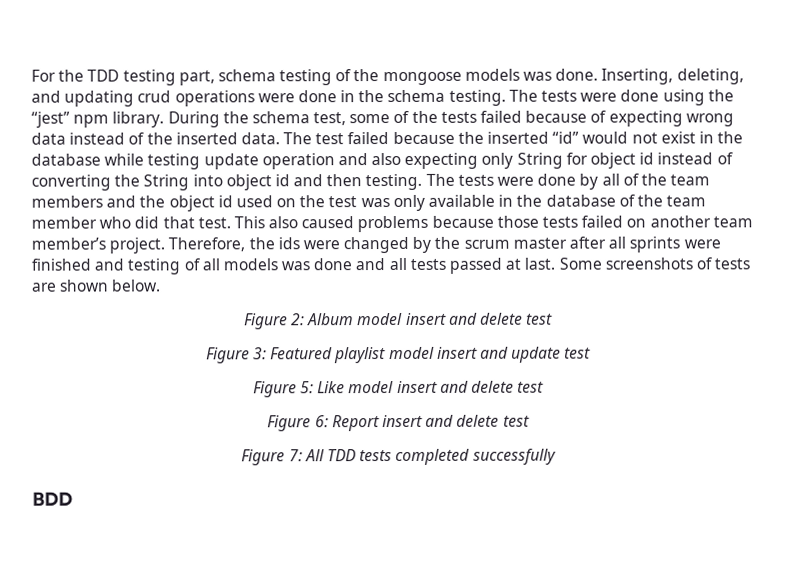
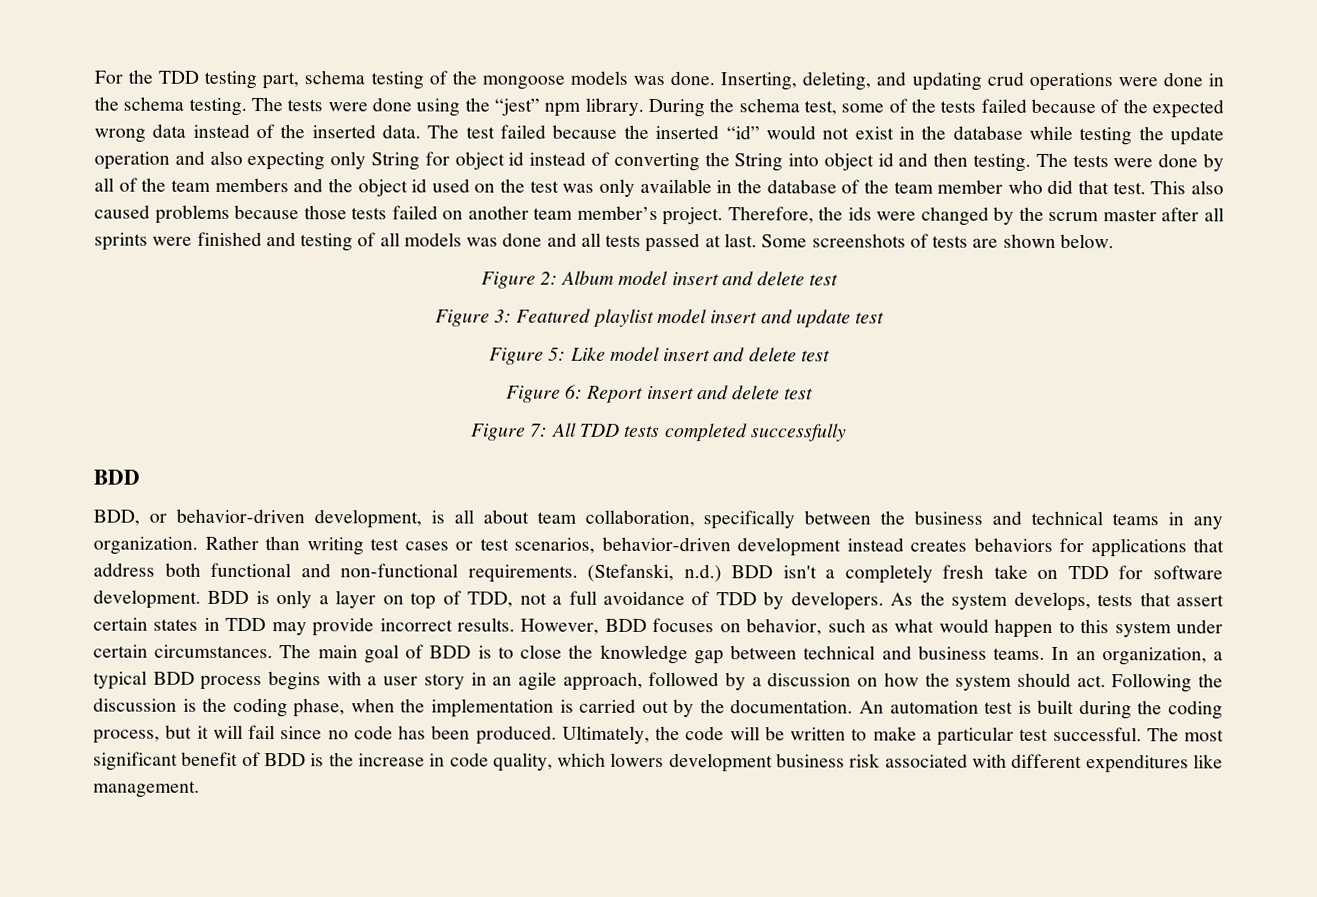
- During the schema test, some of the tests failed because of expecting wrong data instead of the inserted data.
+ During the schema test, some of the tests failed because of the expected wrong data instead of the inserted data.
- The test failed because the inserted “id” would not exist in the database while testing update operation and also expecting only String for object id instead of converting the String into object id and then testing.
+ The test failed because the inserted “id” would not exist in the database while testing the update operation and also expecting only String for object id instead of converting the String into object id and then testing.
+ BDD, or behavior-driven development, is all about team collaboration, specifically between the business and technical teams in any organization. Rather than writing test cases or test scenarios, behavior-driven development instead creates behaviors for applications that address both functional and non-functional requirements. (Stefanski, n.d.) BDD isn't a completely fresh take on TDD for software development. BDD is only a layer on top of TDD, not a full avoidance of TDD by developers. As the system develops, tests that assert certain states in TDD may provide incorrect results. However, BDD focuses on behavior, such as what would happen to this system under certain circumstances. The main goal of BDD is to close the knowledge gap between technical and business teams. In an organization, a typical BDD process begins with a user story in an agile approach, followed by a discussion on how the system should act. Following the discussion is the coding phase, when the implementation is carried out by the documentation. An automation test is built during the coding process, but it will fail since no code has been produced. Ultimately, the code will be written to make a particular test successful. The most significant benefit of BDD is the increase in code quality, which lowers development business risk associated with different expenditures like management.

